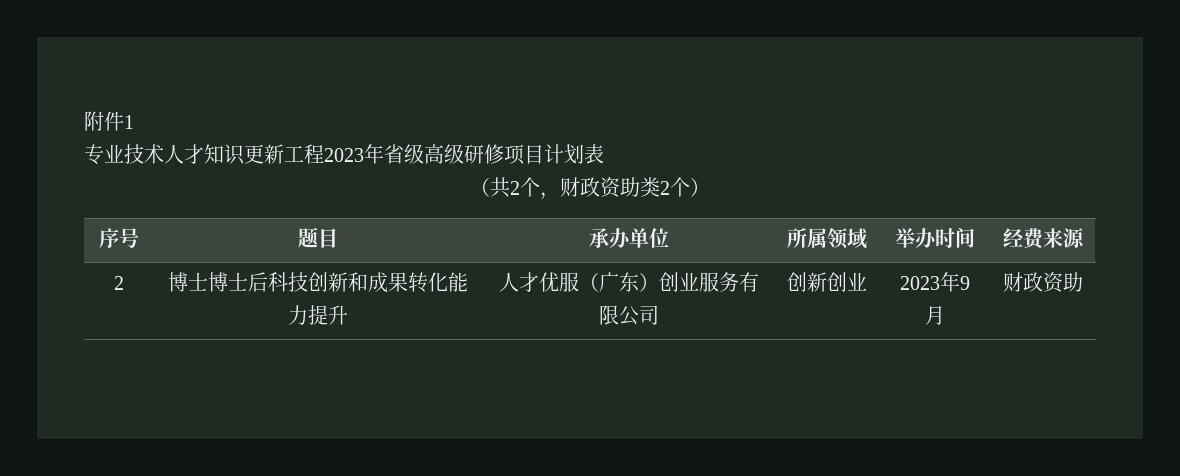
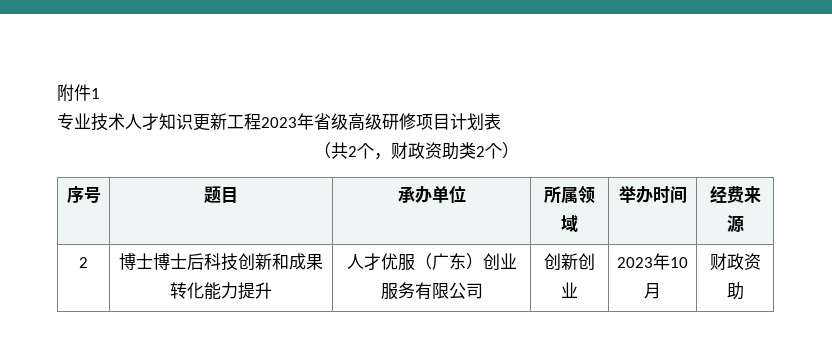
- 2 | 博士博士后科技创新和成果转化能力提升 | 人才优服（广东）创业服务有限公司 | 创新创业 | 2023年9月 | 财政资助
+ 2 | 博士博士后科技创新和成果转化能力提升 | 人才优服（广东）创业服务有限公司 | 创新创业 | 2023年10月 | 财政资助

